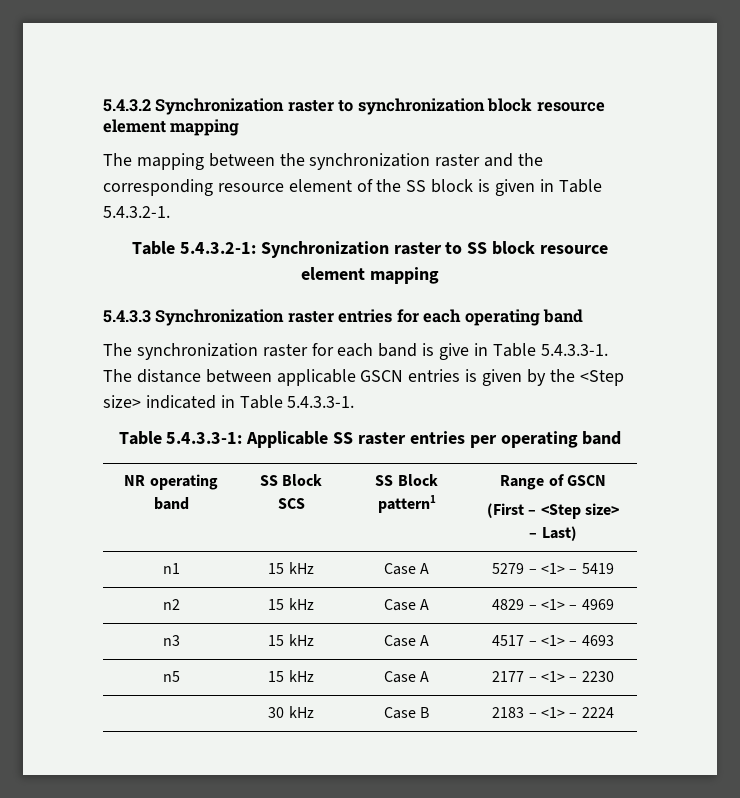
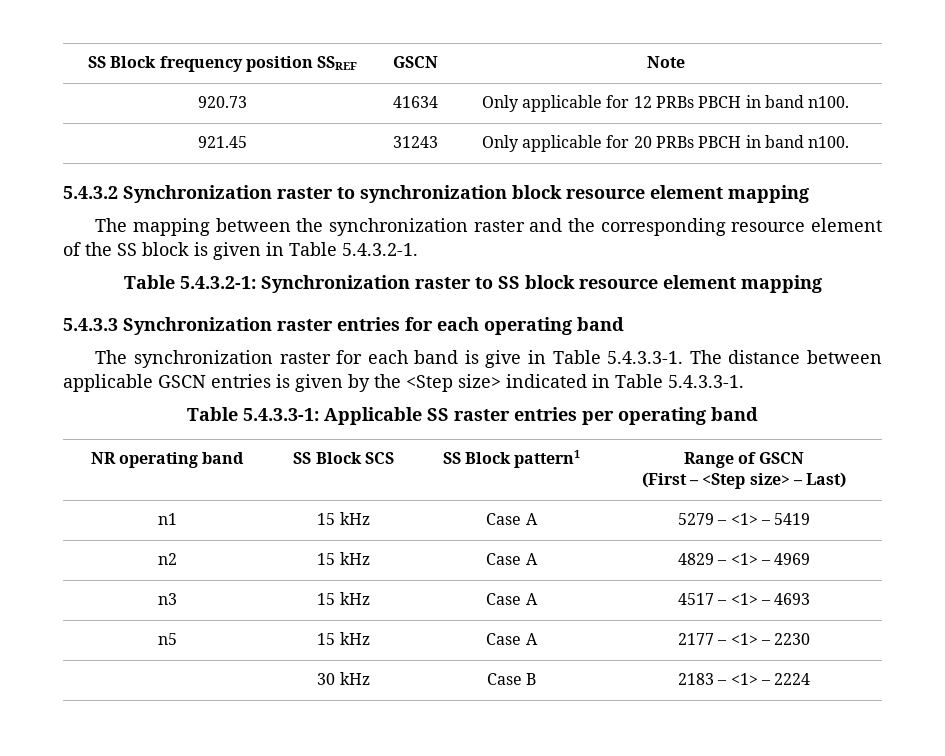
+ SS Block frequency position SSREF | GSCN | Note
+ 920.73 | 41634 | Only applicable for 12 PRBs PBCH in band n100.
+ 921.45 | 31243 | Only applicable for 20 PRBs PBCH in band n100.

